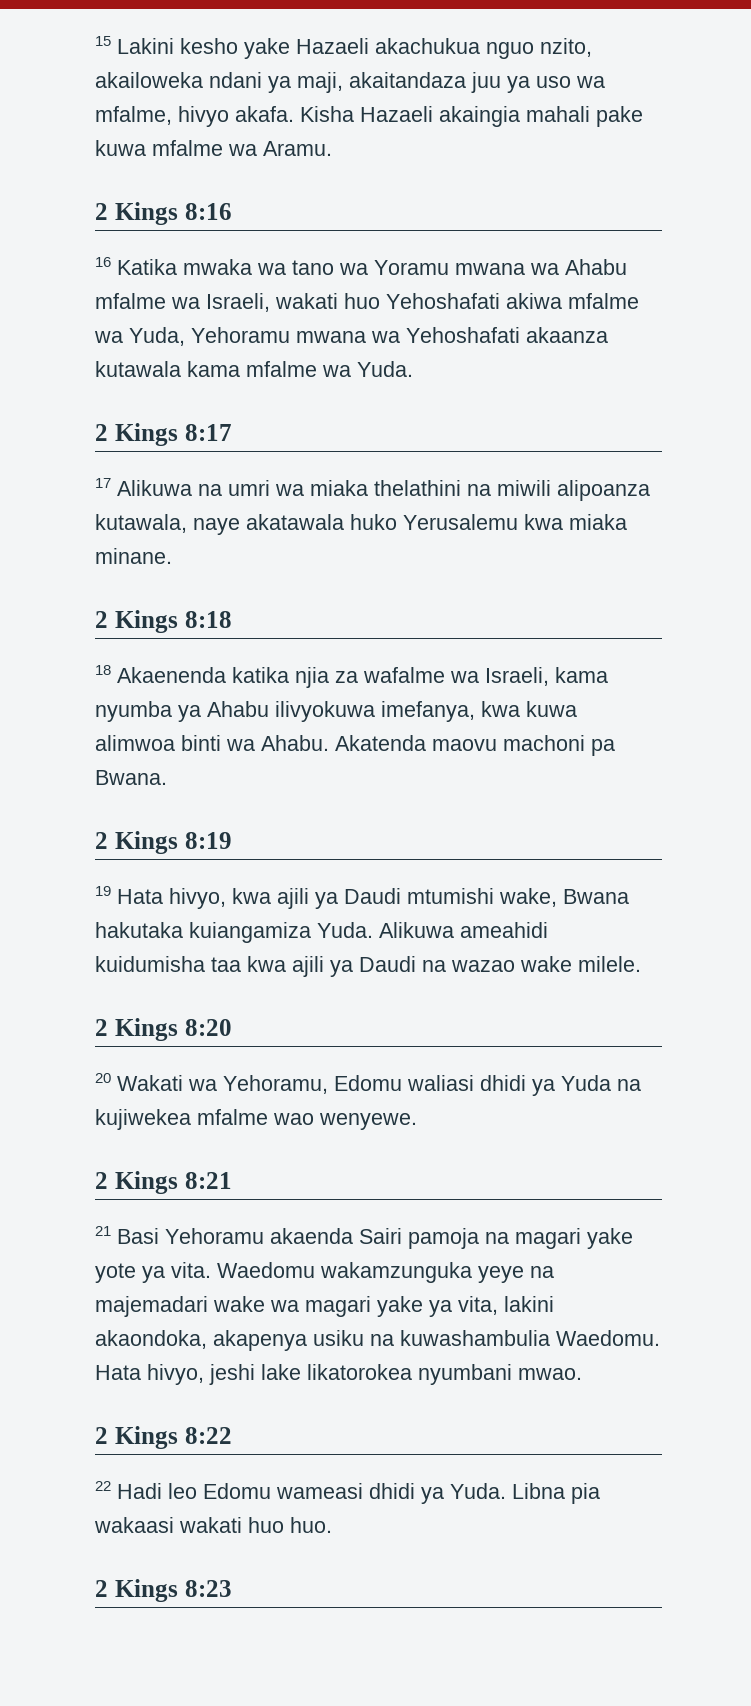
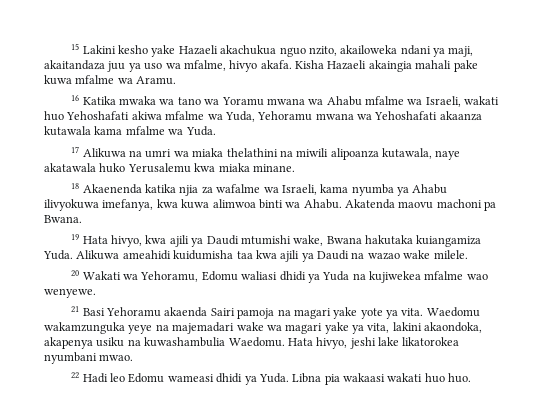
- 2 Kings 8:16
- 2 Kings 8:17
- 2 Kings 8:18
- 2 Kings 8:19
- 2 Kings 8:20
- 2 Kings 8:21
- 2 Kings 8:22
- 2 Kings 8:23

